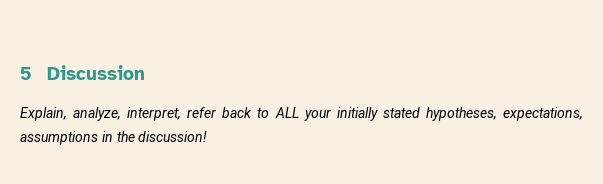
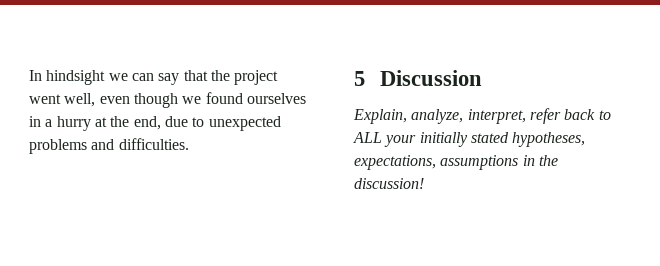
+ In hindsight we can say that the project went well, even though we found ourselves in a hurry at the end, due to unexpected problems and difficulties.

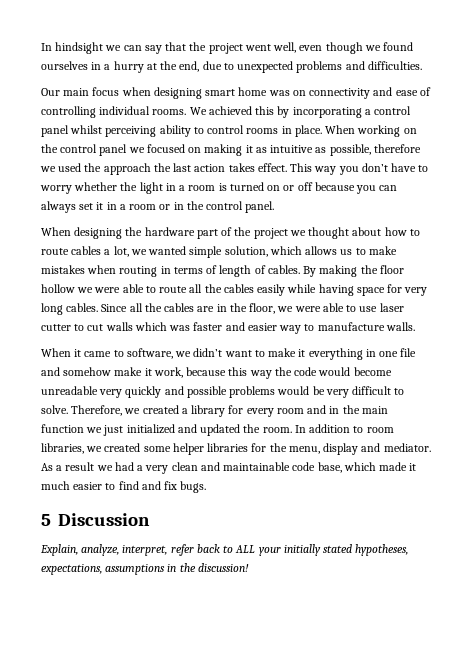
+ Our main focus when designing smart home was on connectivity and ease of controlling individual rooms. We achieved this by incorporating a control panel whilst perceiving ability to control rooms in place. When working on the control panel we focused on making it as intuitive as possible, therefore we used the approach the last action takes effect. This way you don’t have to worry whether the light in a room is turned on or off because you can always set it in a room or in the control panel.
+ When designing the hardware part of the project we thought about how to route cables a lot, we wanted simple solution, which allows us to make mistakes when routing in terms of length of cables. By making the floor hollow we were able to route all the cables easily while having space for very long cables. Since all the cables are in the floor, we were able to use laser cutter to cut walls which was faster and easier way to manufacture walls.
+ When it came to software, we didn’t want to make it everything in one file and somehow make it work, because this way the code would become unreadable very quickly and possible problems would be very difficult to solve. Therefore, we created a library for every room and in the main function we just initialized and updated the room. In addition to room libraries, we created some helper libraries for the menu, display and mediator. As a result we had a very clean and maintainable code base, which made it much easier to find and fix bugs.

